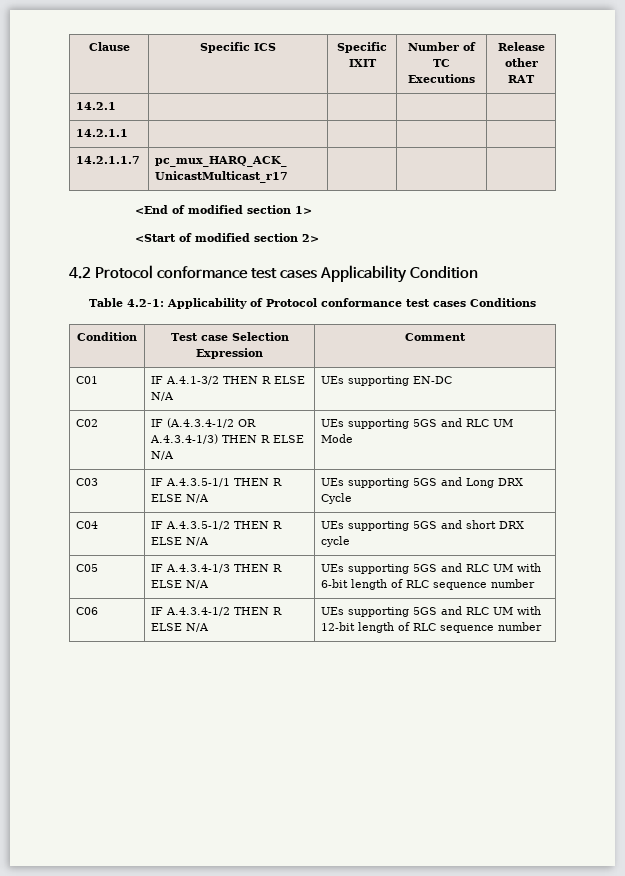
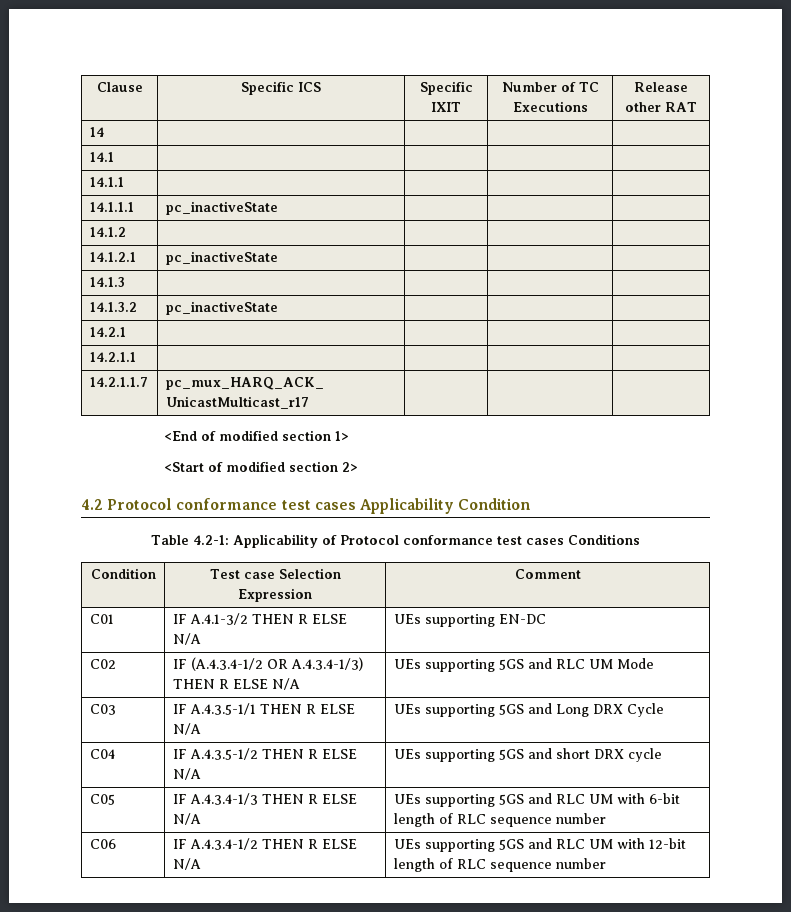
+ 14 | | | |
+ 14.1 | | | |
+ 14.1.1 | | | |
+ 14.1.1.1 | pc_inactiveState | | |
+ 14.1.2 | | | |
+ 14.1.2.1 | pc_inactiveState | | |
+ 14.1.3 | | | |
+ 14.1.3.2 | pc_inactiveState | | |

